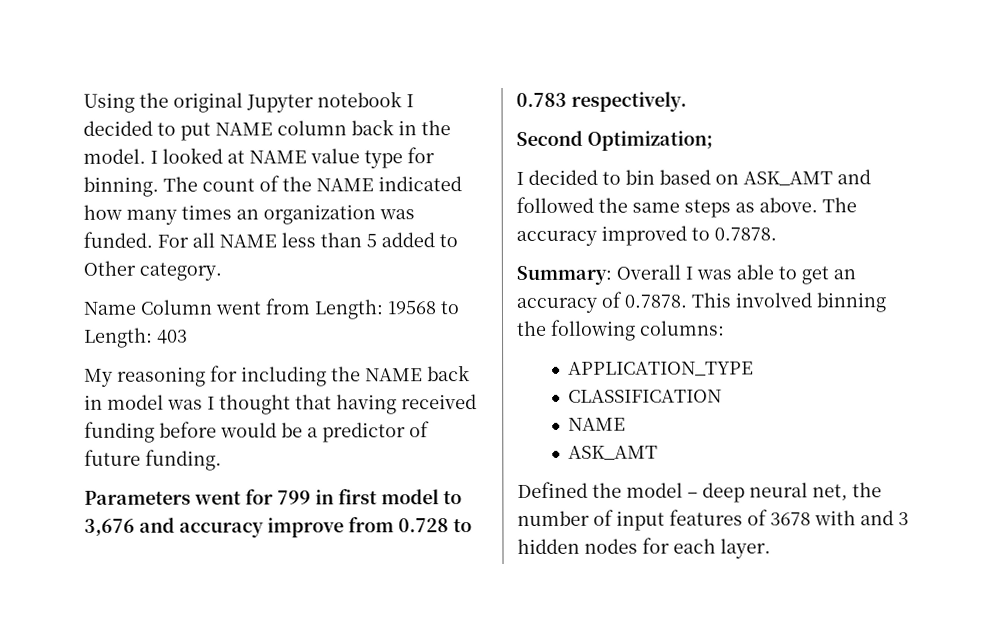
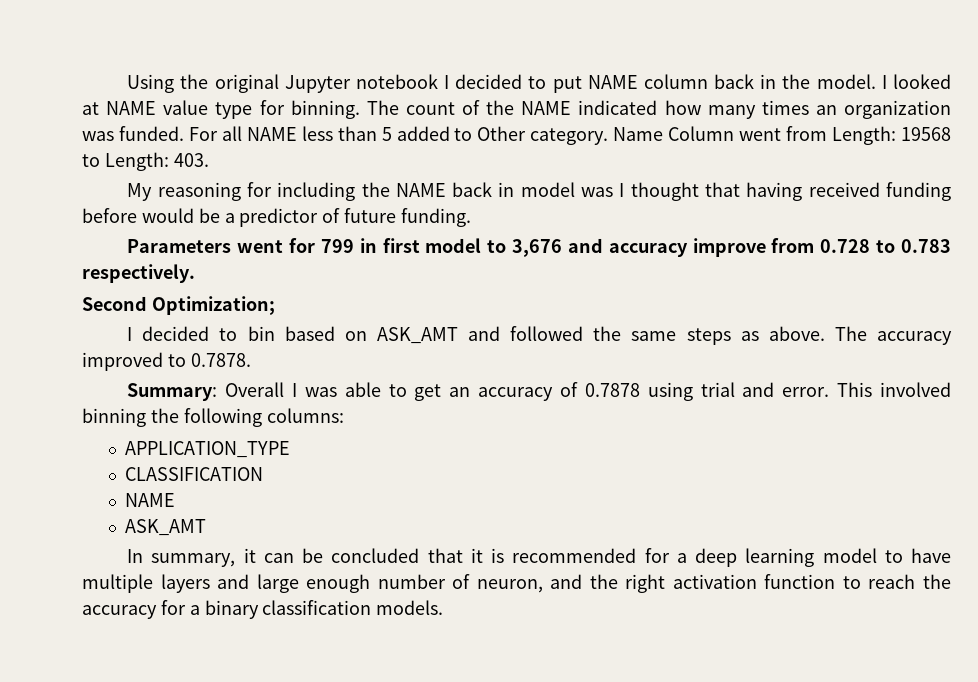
- For all NAME less than 5 added to Other category.
- Name Column went from Length: 19568 to Length: 403
+ For all NAME less than 5 added to Other category. Name Column went from Length: 19568 to Length: 403.
- Summary: Overall I was able to get an accuracy of 0.7878. This involved binning the following columns:
+ Summary: Overall I was able to get an accuracy of 0.7878 using trial and error. This involved binning the following columns:
- Defined the model – deep neural net, the number of input features of 3678 with and 3 hidden nodes for each layer.
+ In summary, it can be concluded that it is recommended for a deep learning model to have multiple layers and large enough number of neuron, and the right activation function to reach the accuracy for a binary classification models.

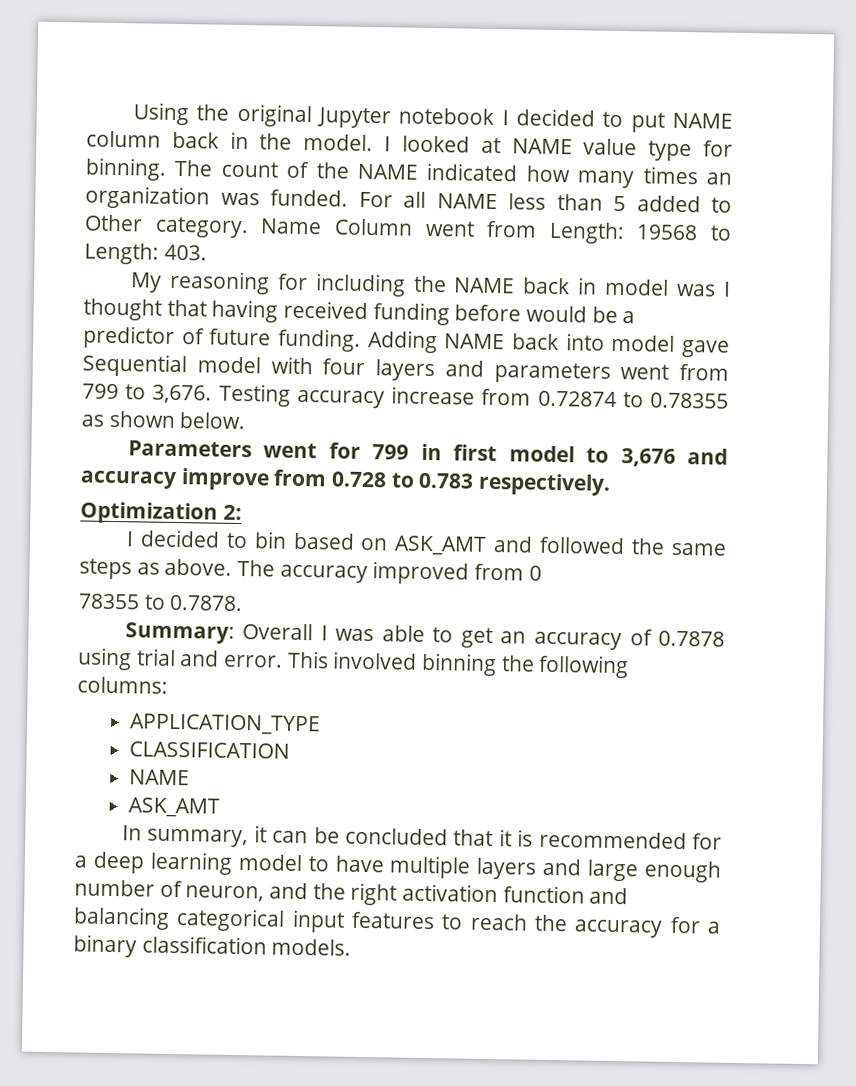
+ Adding NAME back into model gave Sequential model with four layers and parameters went from 799 to 3,676. Testing accuracy increase from 0.72874 to 0.78355 as shown below.
- Second Optimization;
+ Optimization 2:
- The accuracy improved to 0.7878.
+ The accuracy improved from 0
+ 78355 to 0.7878.
- In summary, it can be concluded that it is recommended for a deep learning model to have multiple layers and large enough number of neuron, and the right activation function to reach the accuracy for a binary classification models.
+ In summary, it can be concluded that it is recommended for a deep learning model to have multiple layers and large enough number of neuron, and the right activation function and balancing categorical input features to reach the accuracy for a binary classification models.

